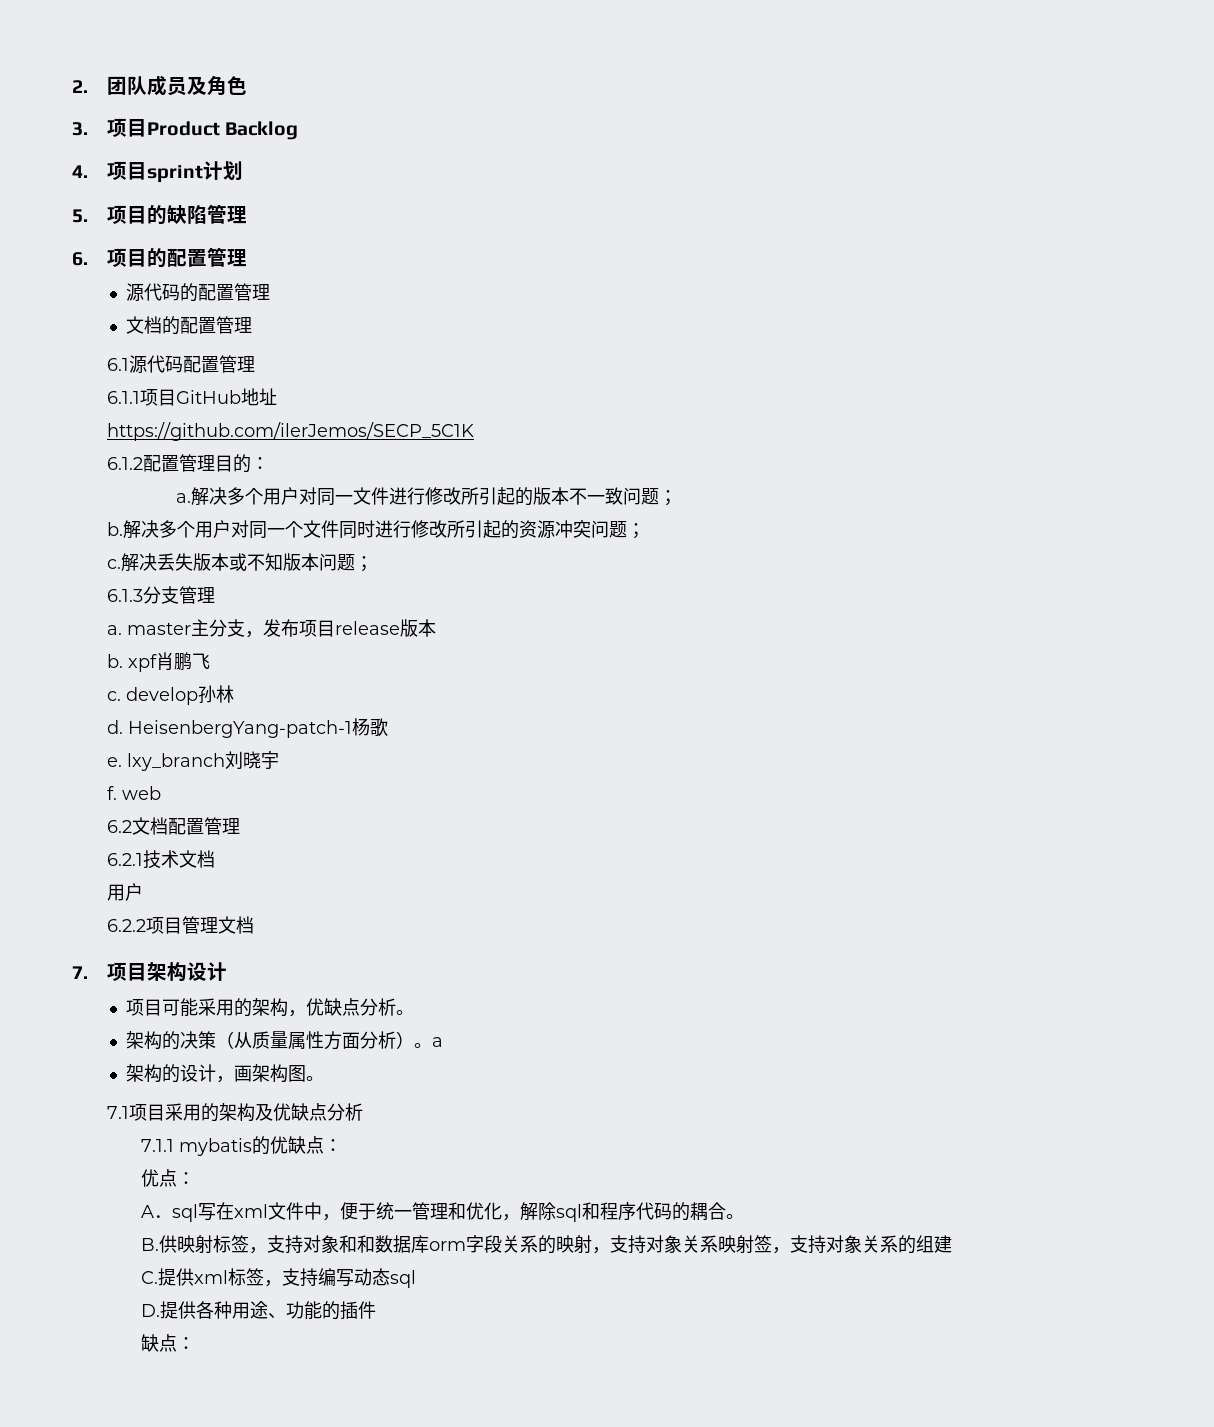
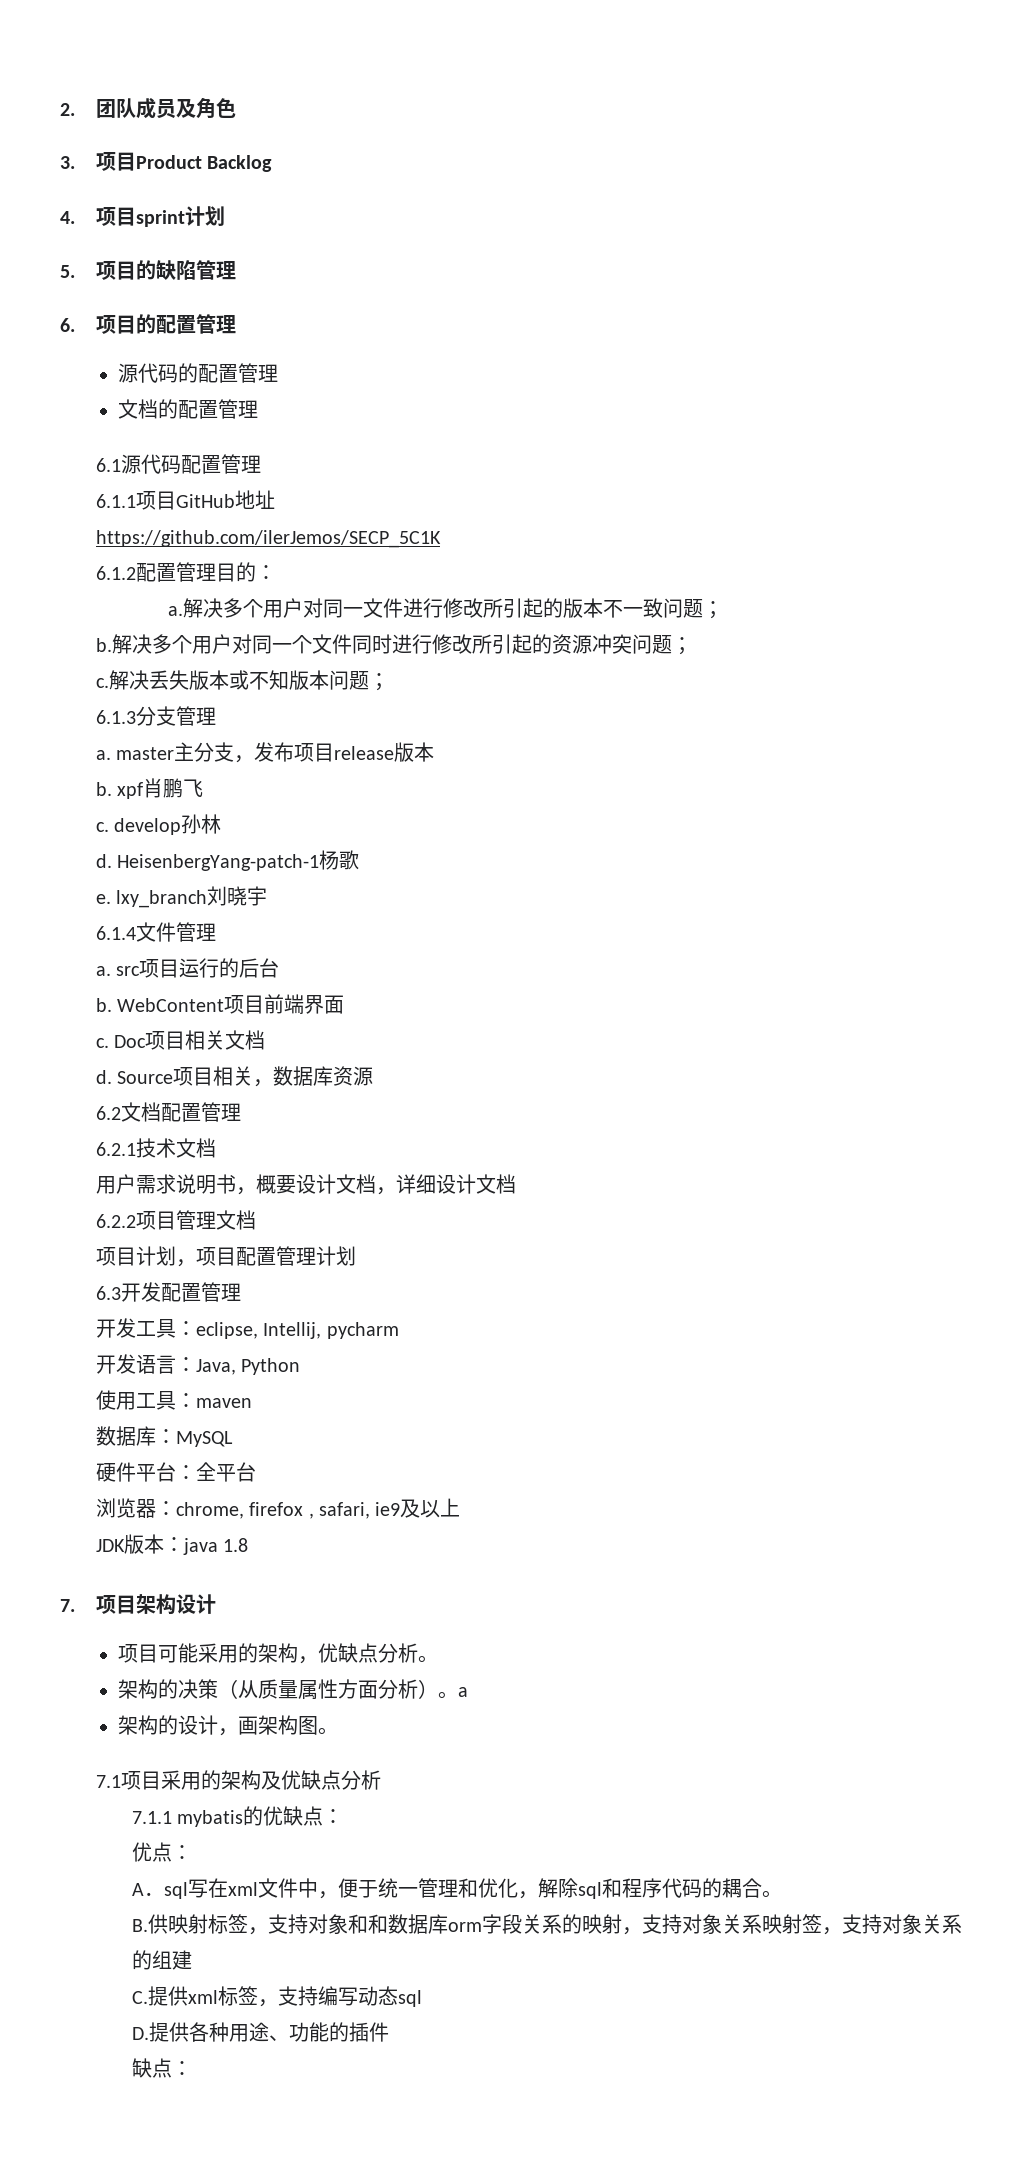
- f. web
+ 6.1.4文件管理
+ a. src项目运行的后台
+ b. WebContent项目前端界面
+ c. Doc项目相关文档
+ d. Source项目相关，数据库资源
  6.2.1技术文档
- 用户
+ 用户需求说明书，概要设计文档，详细设计文档
  6.2.2项目管理文档
+ 项目计划，项目配置管理计划
+ 6.3开发配置管理
+ 开发工具：eclipse, Intellij, pycharm
+ 开发语言：Java, Python
+ 使用工具：maven
+ 数据库：MySQL
+ 硬件平台：全平台
+ 浏览器：chrome, firefox , safari, ie9及以上
+ JDK版本：java 1.8

